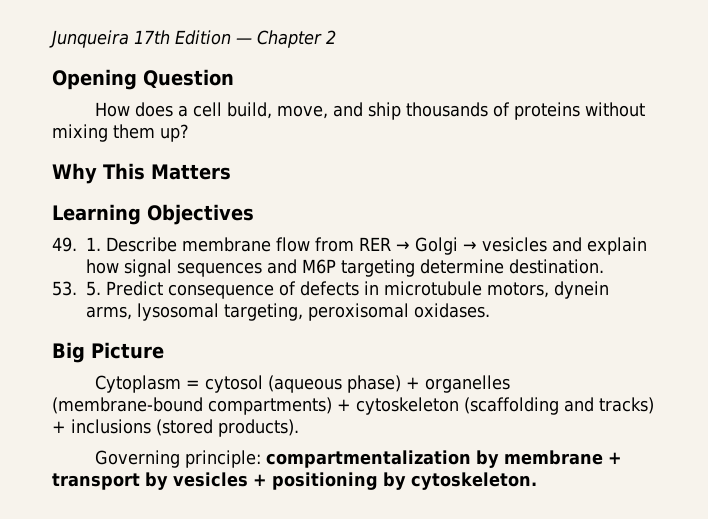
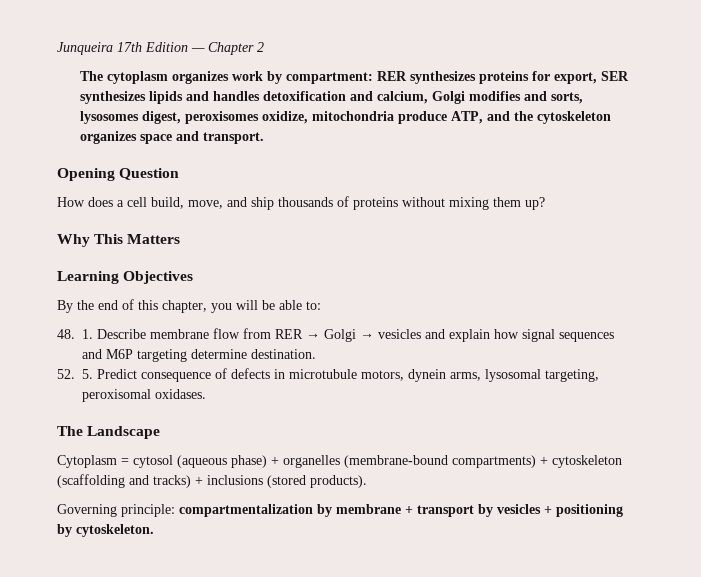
+ The cytoplasm organizes work by compartment: RER synthesizes proteins for export, SER synthesizes lipids and handles detoxification and calcium, Golgi modifies and sorts, lysosomes digest, peroxisomes oxidize, mitochondria produce ATP, and the cytoskeleton organizes space and transport.
- 49. 1. Describe membrane flow from RER → Golgi → vesicles and explain how signal sequences and M6P targeting determine destination.
+ By the end of this chapter, you will be able to:
+ 48. 1. Describe membrane flow from RER → Golgi → vesicles and explain how signal sequences and M6P targeting determine destination.
- 53. 5. Predict consequence of defects in microtubule motors, dynein arms, lysosomal targeting, peroxisomal oxidases.
+ 52. 5. Predict consequence of defects in microtubule motors, dynein arms, lysosomal targeting, peroxisomal oxidases.
- Big Picture
+ The Landscape

